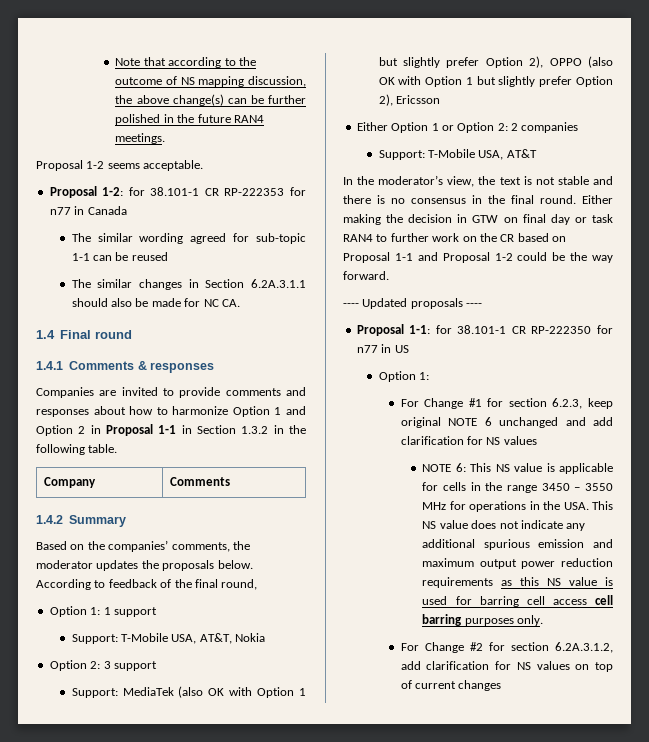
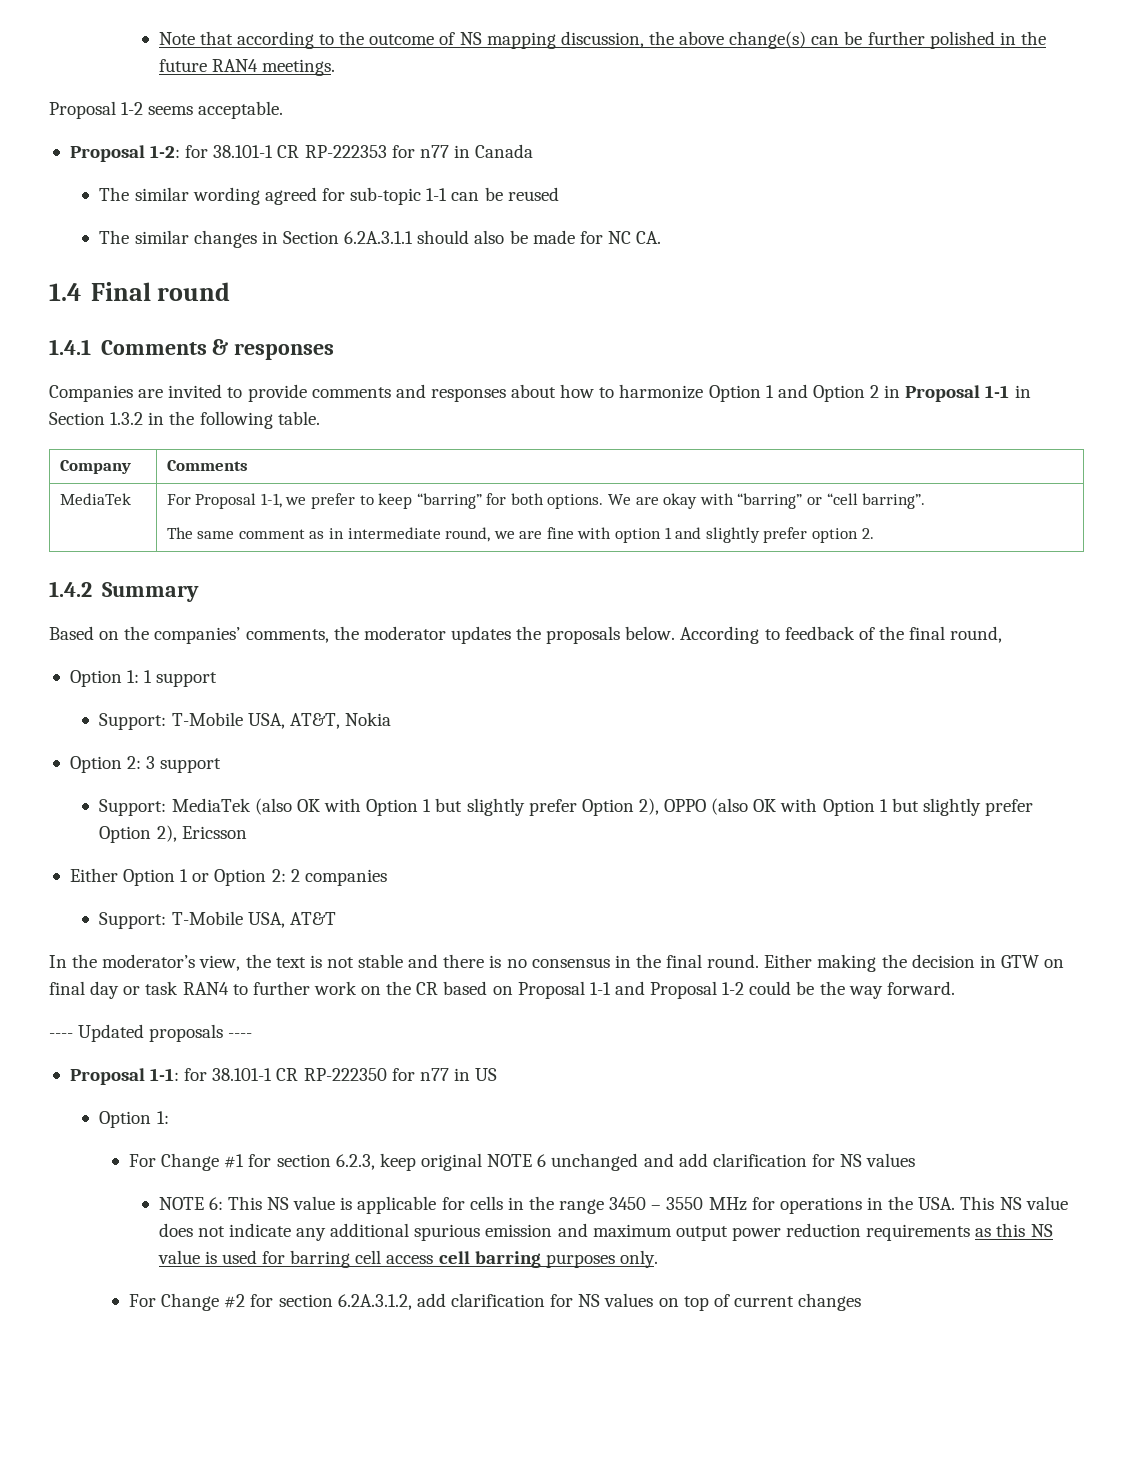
+ MediaTek | For Proposal 1-1, we prefer to keep “barring” for both options. We are okay with “barring” or “cell barring”.
+ The same comment as in intermediate round, we are fine with option 1 and slightly prefer option 2.

